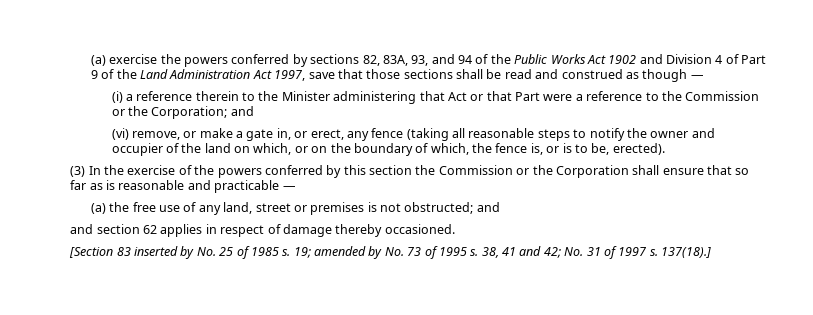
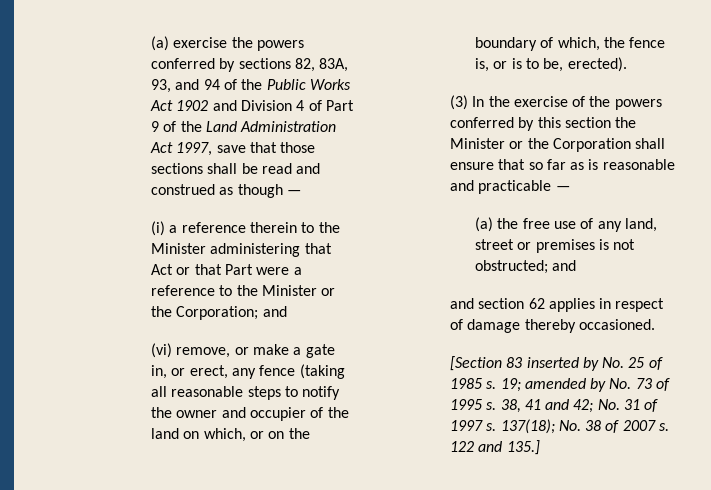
- (i) a reference therein to the Minister administering that Act or that Part were a reference to the Commission or the Corporation; and
+ (i) a reference therein to the Minister administering that Act or that Part were a reference to the Minister or the Corporation; and
- (3) In the exercise of the powers conferred by this section the Commission or the Corporation shall ensure that so far as is reasonable and practicable —
+ (3) In the exercise of the powers conferred by this section the Minister or the Corporation shall ensure that so far as is reasonable and practicable —
- 137(18).]
+ 137(18); No. 38 of 2007 s. 122 and 135.]

